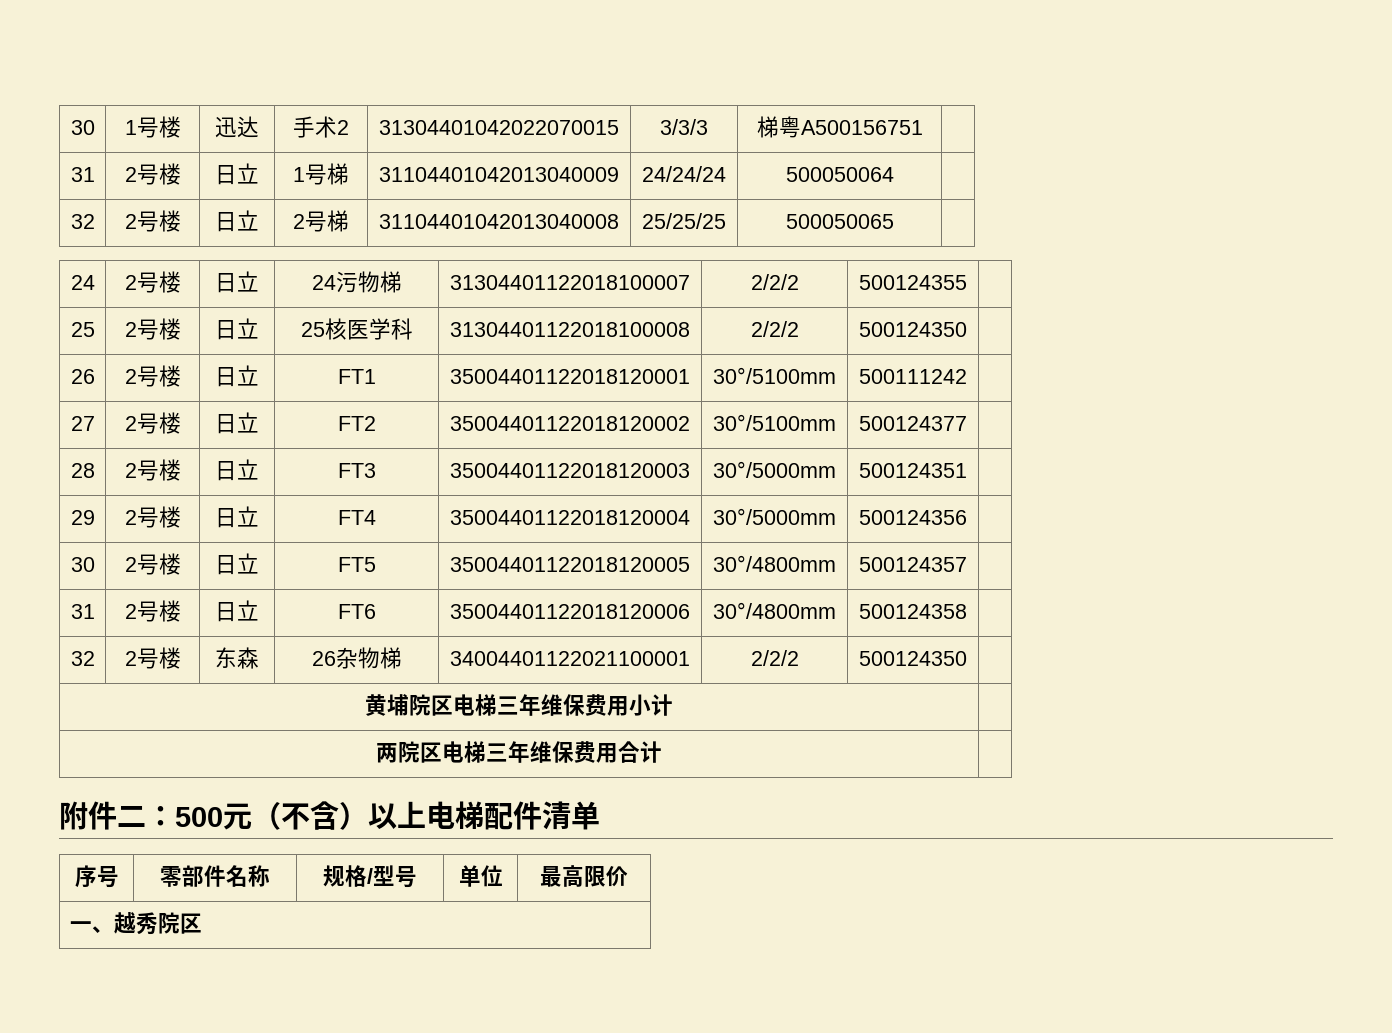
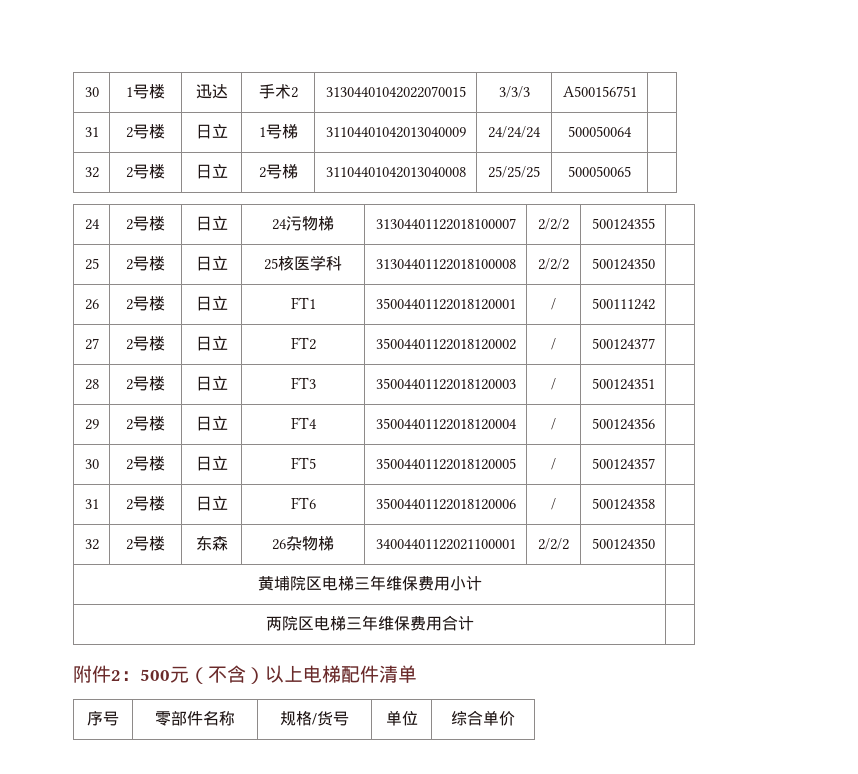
- 30 | 1号楼 | 迅达 | 手术2 | 31304401042022070015 | 3/3/3 | 梯粤A500156751 |
+ 30 | 1号楼 | 迅达 | 手术2 | 31304401042022070015 | 3/3/3 | A500156751 |
- 26 | 2号楼 | 日立 | FT1 | 35004401122018120001 | 30°/5100mm | 500111242 |
+ 26 | 2号楼 | 日立 | FT1 | 35004401122018120001 | / | 500111242 |
- 27 | 2号楼 | 日立 | FT2 | 35004401122018120002 | 30°/5100mm | 500124377 |
+ 27 | 2号楼 | 日立 | FT2 | 35004401122018120002 | / | 500124377 |
- 28 | 2号楼 | 日立 | FT3 | 35004401122018120003 | 30°/5000mm | 500124351 |
+ 28 | 2号楼 | 日立 | FT3 | 35004401122018120003 | / | 500124351 |
- 29 | 2号楼 | 日立 | FT4 | 35004401122018120004 | 30°/5000mm | 500124356 |
+ 29 | 2号楼 | 日立 | FT4 | 35004401122018120004 | / | 500124356 |
- 30 | 2号楼 | 日立 | FT5 | 35004401122018120005 | 30°/4800mm | 500124357 |
+ 30 | 2号楼 | 日立 | FT5 | 35004401122018120005 | / | 500124357 |
- 31 | 2号楼 | 日立 | FT6 | 35004401122018120006 | 30°/4800mm | 500124358 |
+ 31 | 2号楼 | 日立 | FT6 | 35004401122018120006 | / | 500124358 |
- 附件二：500元（不含）以上电梯配件清单
+ 附件2：500元（不含）以上电梯配件清单
- 序号 | 零部件名称 | 规格/型号 | 单位 | 最高限价
+ 序号 | 零部件名称 | 规格/货号 | 单位 | 综合单价
- 一、越秀院区

